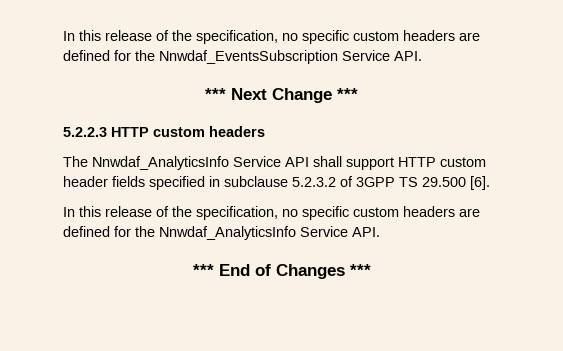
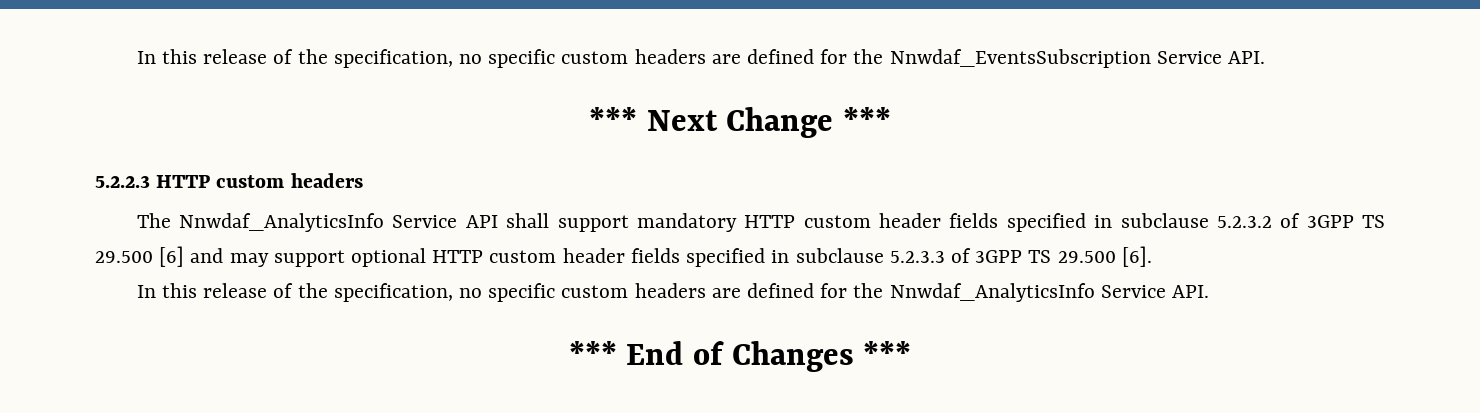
- The Nnwdaf_AnalyticsInfo Service API shall support HTTP custom header fields specified in subclause 5.2.3.2 of 3GPP TS 29.500 [6].
+ The Nnwdaf_AnalyticsInfo Service API shall support mandatory HTTP custom header fields specified in subclause 5.2.3.2 of 3GPP TS 29.500 [6] and may support optional HTTP custom header fields specified in subclause 5.2.3.3 of 3GPP TS 29.500 [6].

